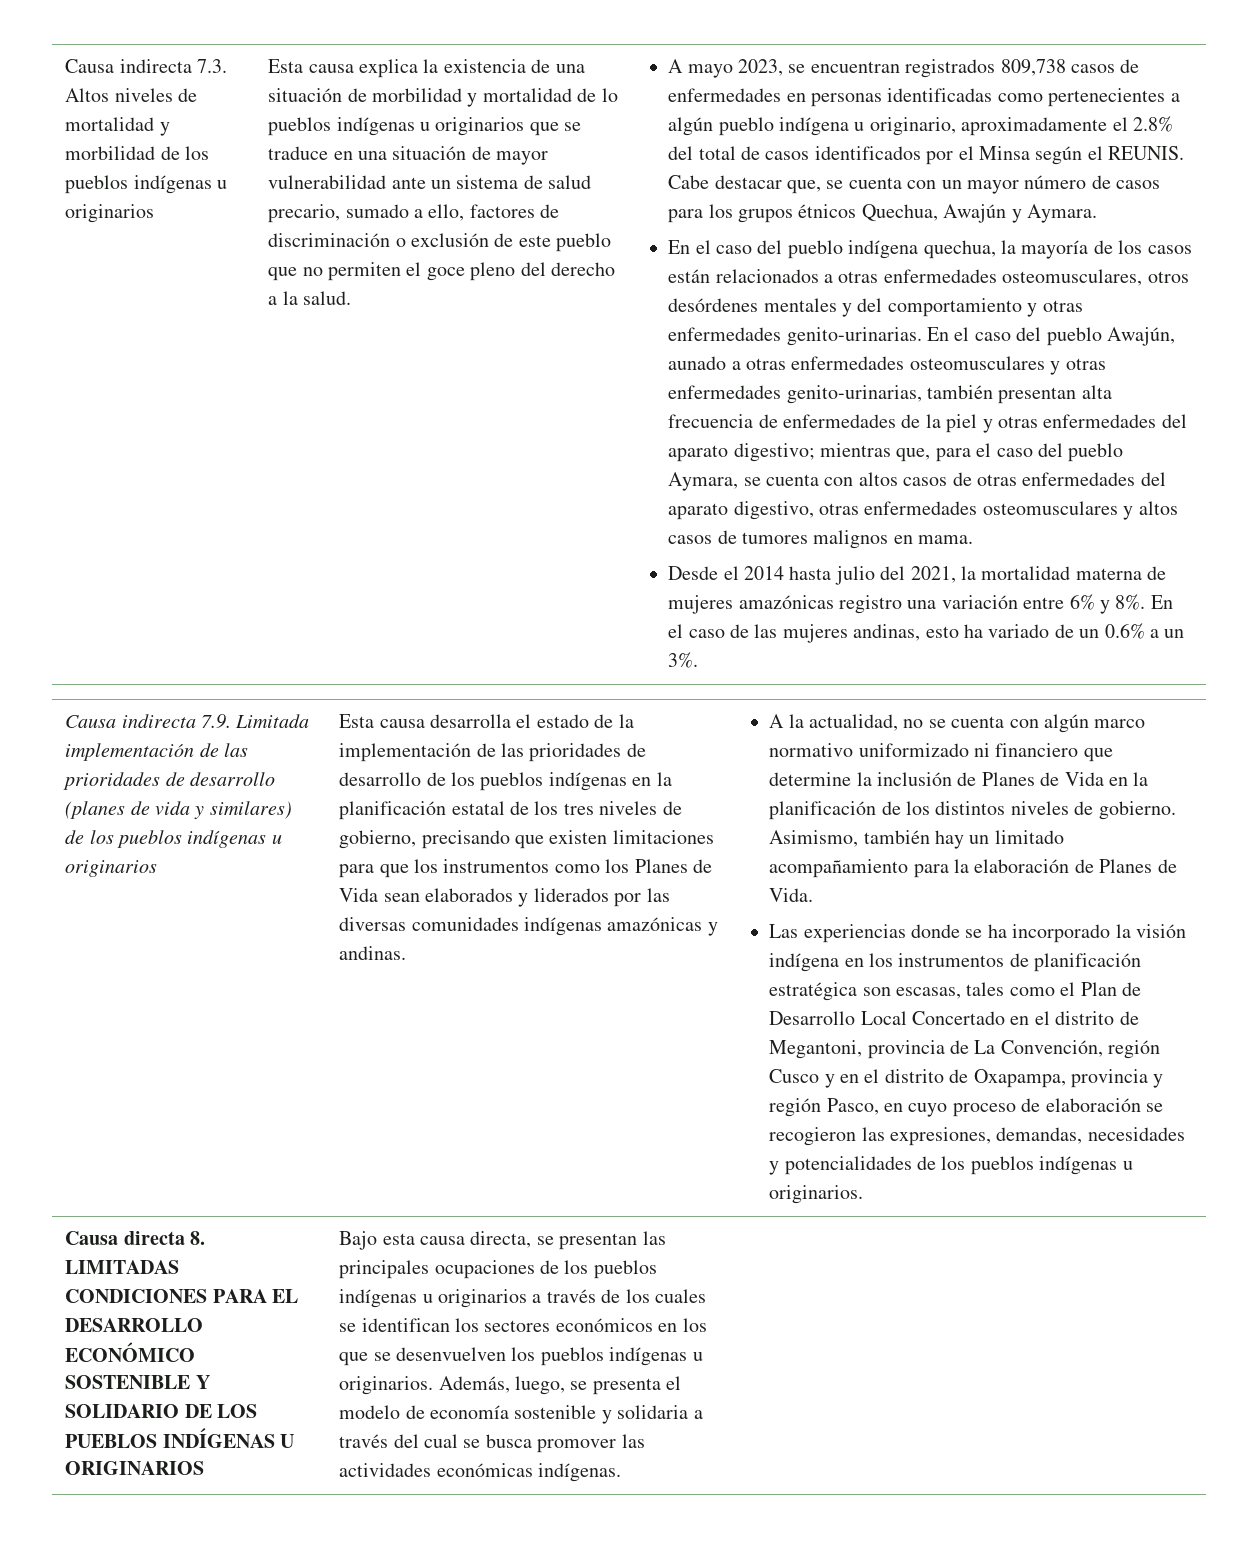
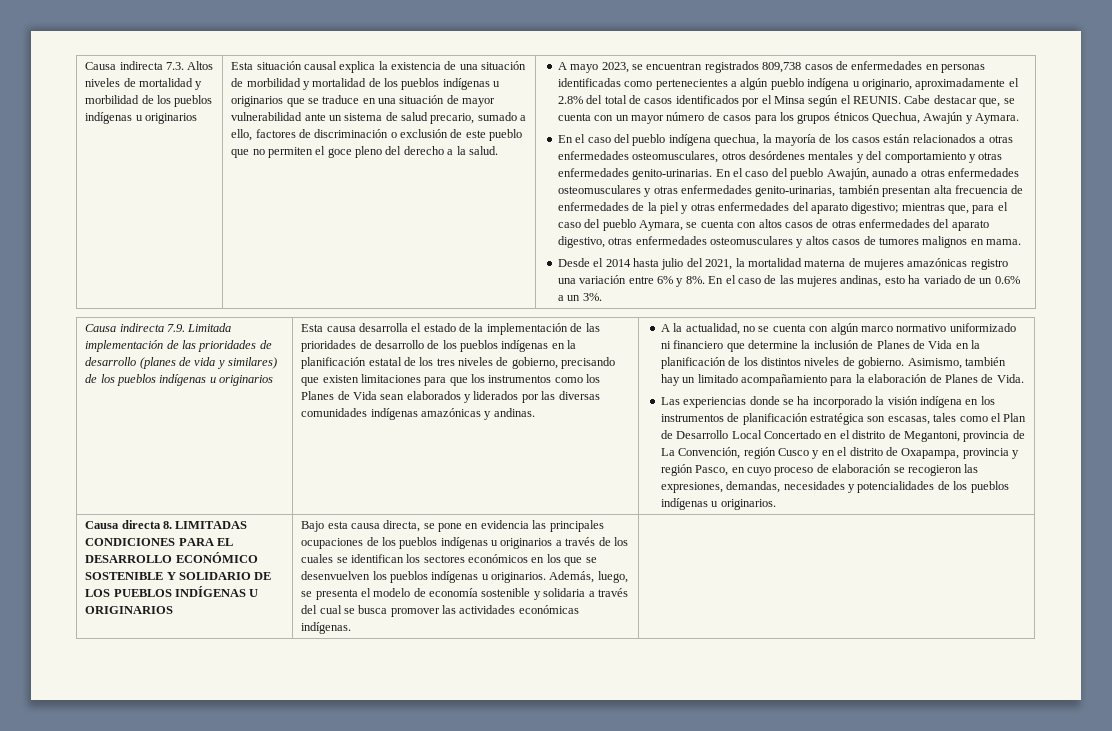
- Esta causa explica la existencia de una situación de morbilidad y mortalidad de lo pueblos indígenas u originarios que se traduce en una situación de mayor vulnerabilidad ante un sistema de salud precario, sumado a ello, factores de discriminación o exclusión de este pueblo que no permiten el goce pleno del derecho a la salud.
+ Esta situación causal explica la existencia de una situación de morbilidad y mortalidad de los pueblos indígenas u originarios que se traduce en una situación de mayor vulnerabilidad ante un sistema de salud precario, sumado a ello, factores de discriminación o exclusión de este pueblo que no permiten el goce pleno del derecho a la salud.
- Bajo esta causa directa, se presentan las principales ocupaciones de los pueblos indígenas u originarios a través de los cuales se identifican los sectores económicos en los que se desenvuelven los pueblos indígenas u originarios.
+ Bajo esta causa directa, se pone en evidencia las principales ocupaciones de los pueblos indígenas u originarios a través de los cuales se identifican los sectores económicos en los que se desenvuelven los pueblos indígenas u originarios.

